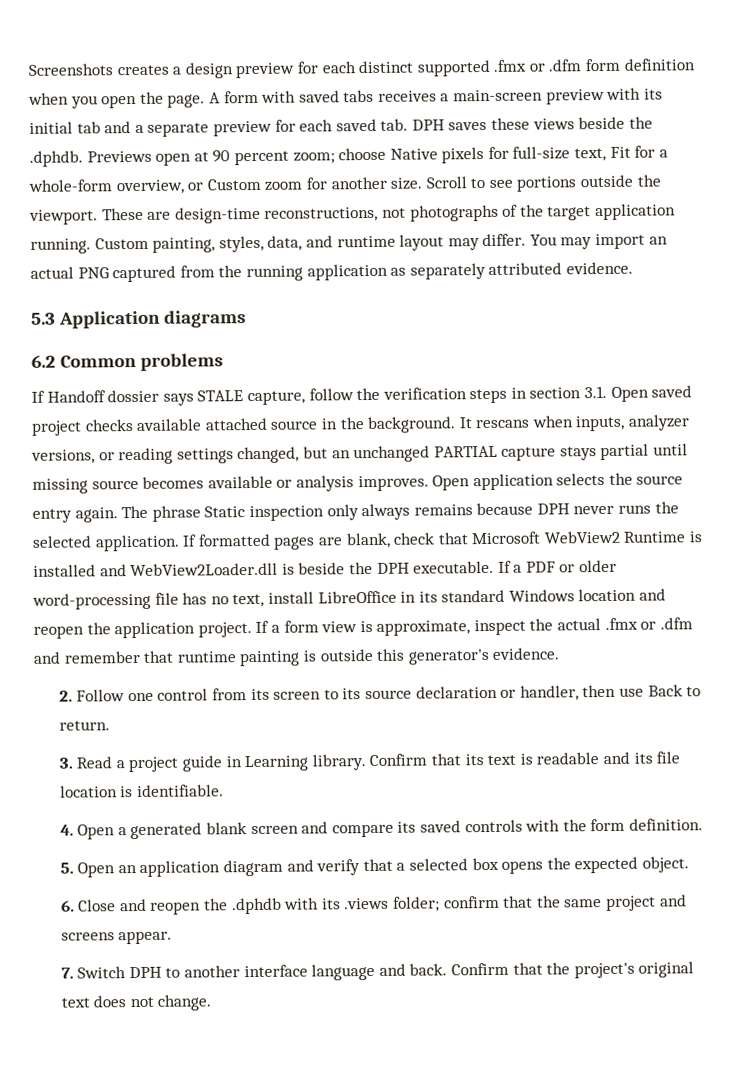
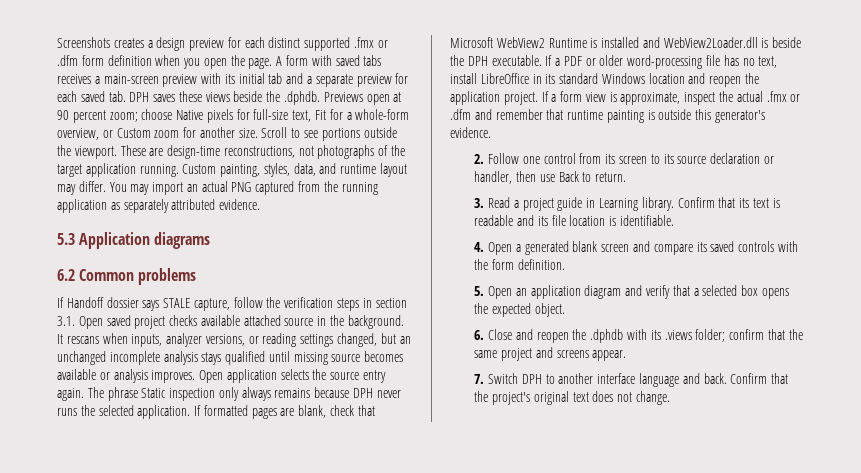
- It rescans when inputs, analyzer versions, or reading settings changed, but an unchanged PARTIAL capture stays partial until missing source becomes available or analysis improves.
+ It rescans when inputs, analyzer versions, or reading settings changed, but an unchanged incomplete analysis stays qualified until missing source becomes available or analysis improves.

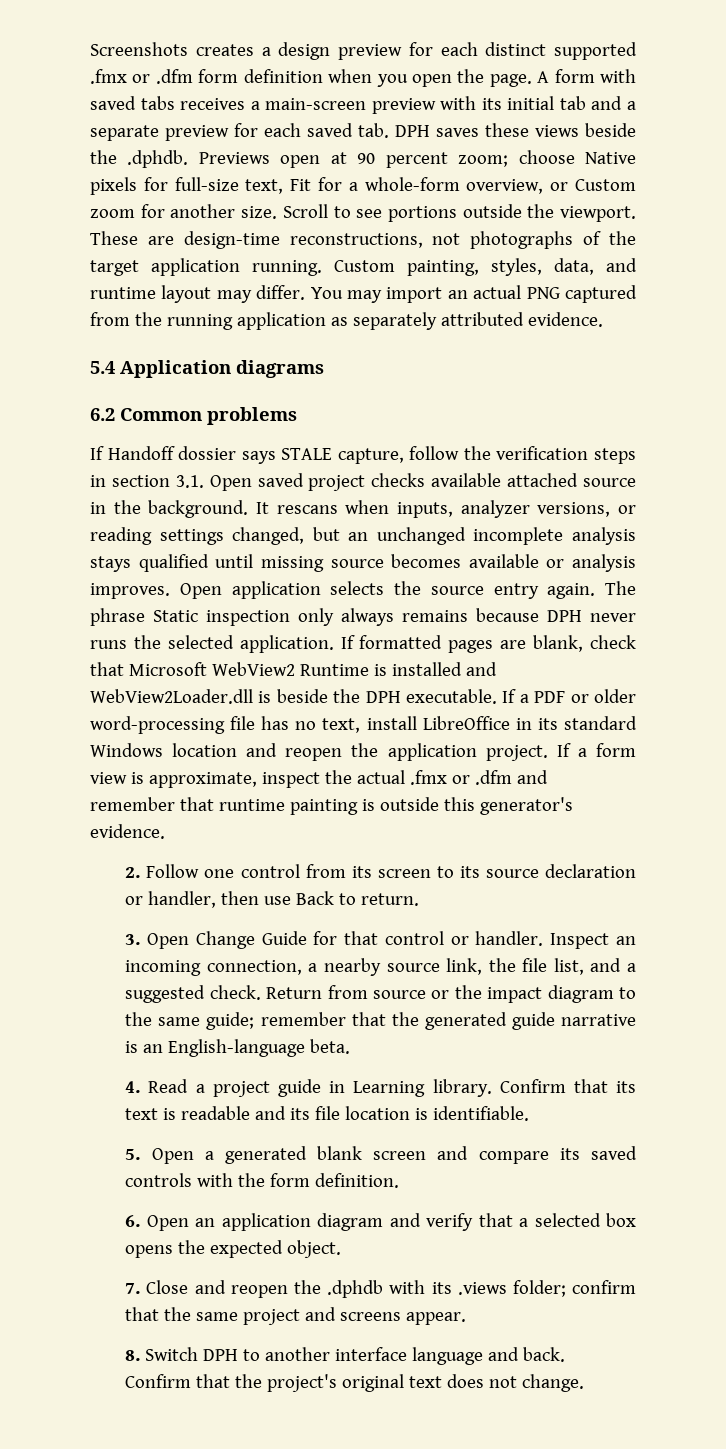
- 5.3 Application diagrams
+ 5.4 Application diagrams
- 3. Read a project guide in Learning library.
+ 3. Open Change Guide for that control or handler. Inspect an incoming connection, a nearby source link, the file list, and a suggested check. Return from source or the impact diagram to the same guide; remember that the generated guide narrative is an English-language beta.
+ 4. Read a project guide in Learning library.
- 4. Open a generated blank screen and compare its saved controls with the form definition.
+ 5. Open a generated blank screen and compare its saved controls with the form definition.
- 5. Open an application diagram and verify that a selected box opens the expected object.
+ 6. Open an application diagram and verify that a selected box opens the expected object.
- 6. Close and reopen the .dphdb with its .views folder; confirm that the same project and screens appear.
+ 7. Close and reopen the .dphdb with its .views folder; confirm that the same project and screens appear.
- 7. Switch DPH to another interface language and back.
+ 8. Switch DPH to another interface language and back.

